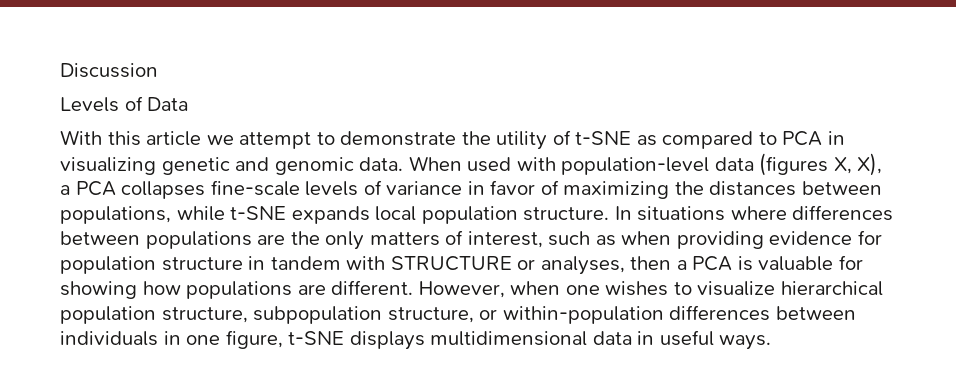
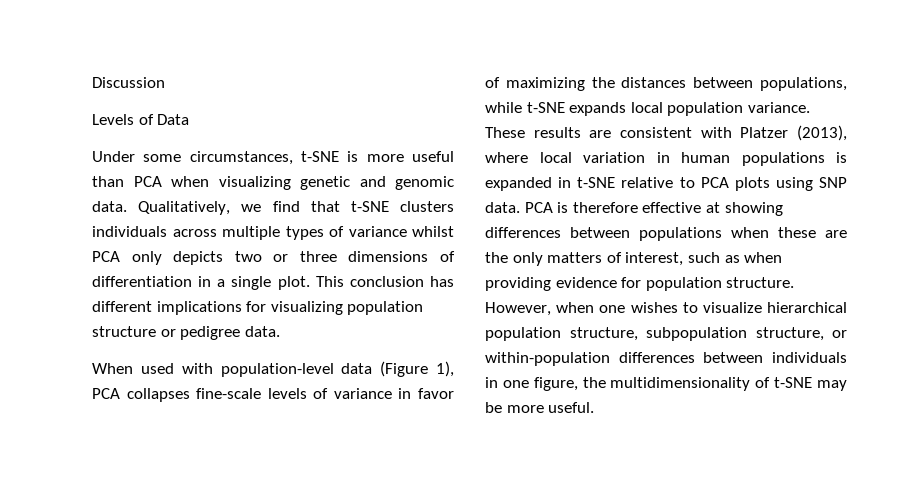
- With this article we attempt to demonstrate the utility of t-SNE as compared to PCA in visualizing genetic and genomic data. When used with population-level data (figures X, X), a PCA collapses fine-scale levels of variance in favor of maximizing the distances between populations, while t-SNE expands local population structure. In situations where differences between populations are the only matters of interest, such as when providing evidence for population structure in tandem with STRUCTURE or analyses, then a PCA is valuable for showing how populations are different.
+ Under some circumstances, t-SNE is more useful than PCA when visualizing genetic and genomic data. Qualitatively, we find that t-SNE clusters individuals across multiple types of variance whilst PCA only depicts two or three dimensions of differentiation in a single plot. This conclusion has different implications for visualizing population structure or pedigree data.
+ When used with population-level data (Figure 1), PCA collapses fine-scale levels of variance in favor of maximizing the distances between populations, while t-SNE expands local population variance. These results are consistent with Platzer (2013), where local variation in human populations is expanded in t-SNE relative to PCA plots using SNP data. PCA is therefore effective at showing differences between populations when these are the only matters of interest, such as when providing evidence for population structure.
- However, when one wishes to visualize hierarchical population structure, subpopulation structure, or within-population differences between individuals in one figure, t-SNE displays multidimensional data in useful ways.
+ However, when one wishes to visualize hierarchical population structure, subpopulation structure, or within-population differences between individuals in one figure, the multidimensionality of t-SNE may be more useful.

